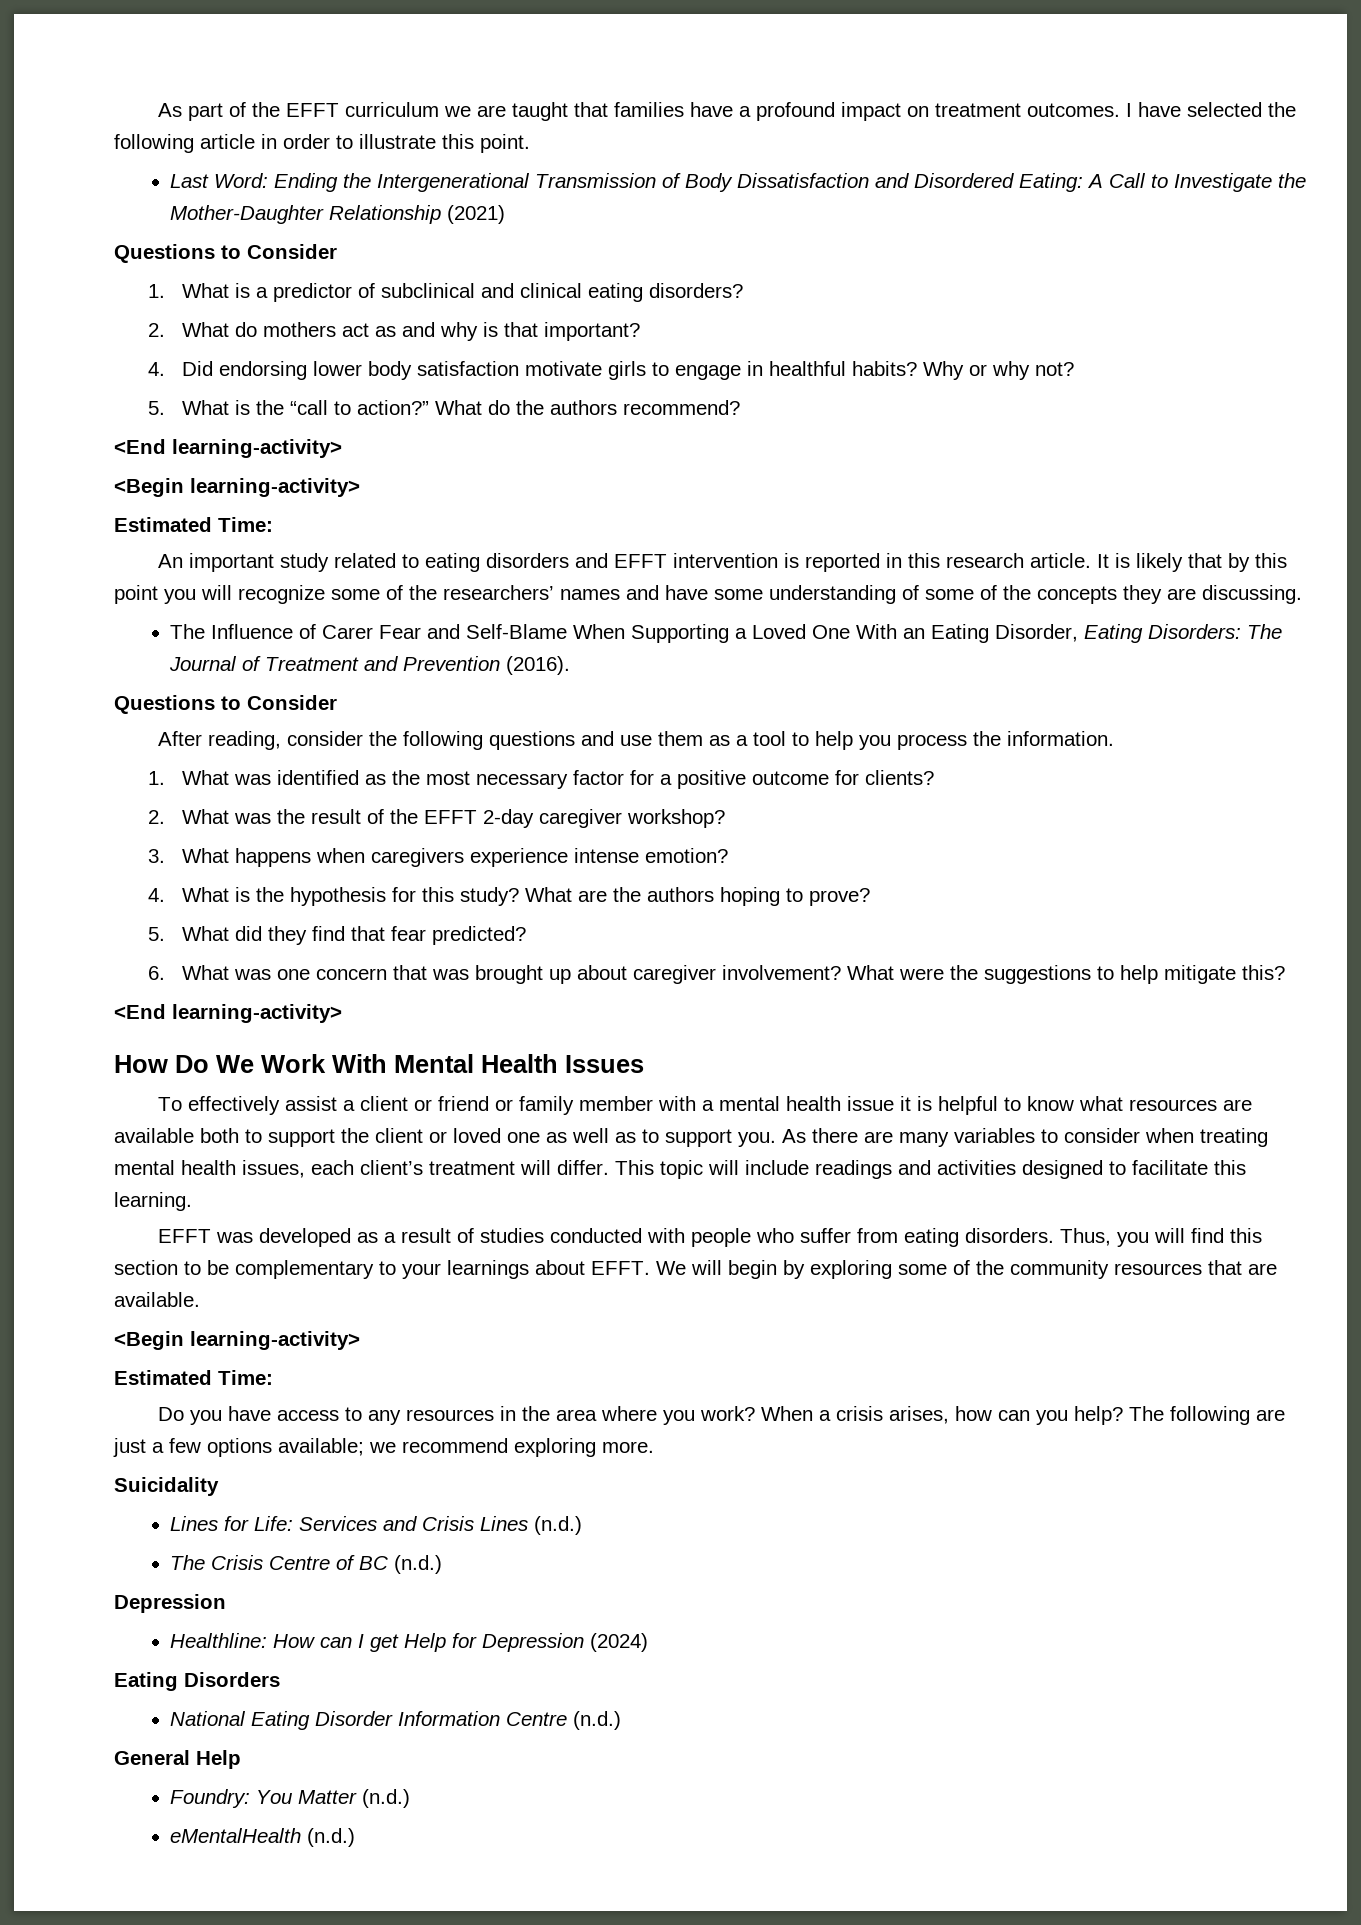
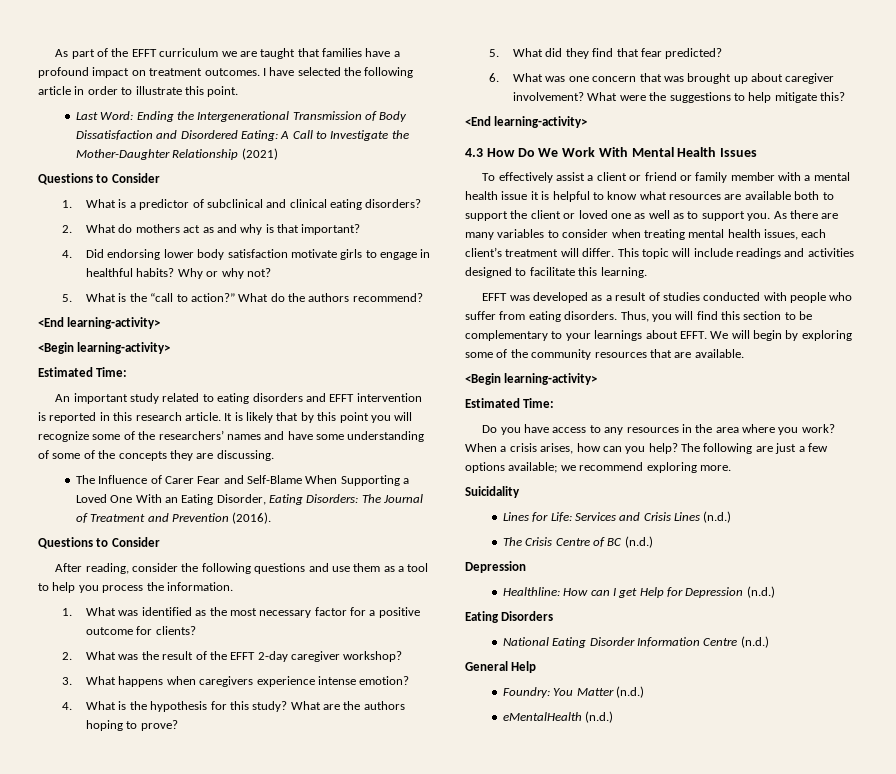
- How Do We Work With Mental Health Issues
+ 4.3 How Do We Work With Mental Health Issues
- Healthline: How can I get Help for Depression (2024)
+ Healthline: How can I get Help for Depression (n.d.)

